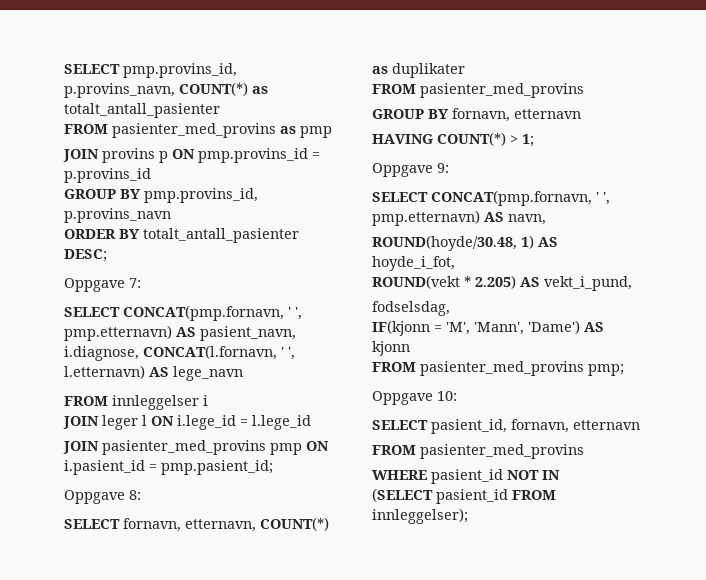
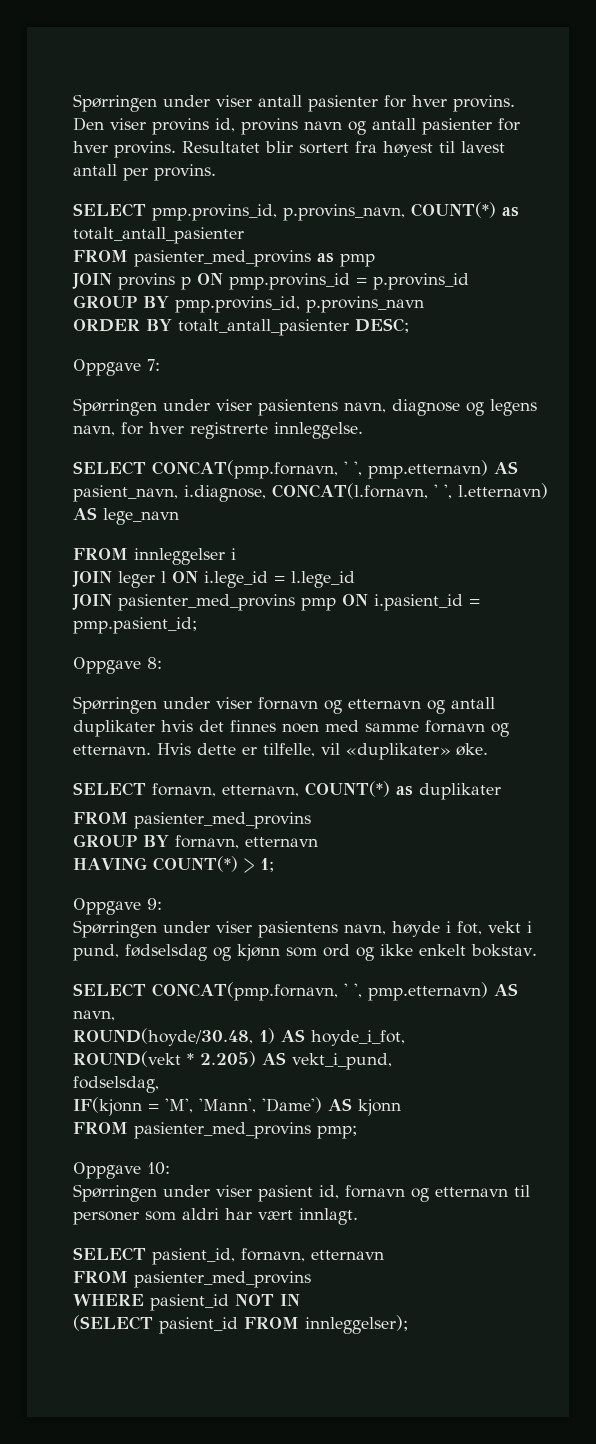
+ Spørringen under viser antall pasienter for hver provins. Den viser provins id, provins navn og antall pasienter for hver provins. Resultatet blir sortert fra høyest til lavest antall per provins.
+ Spørringen under viser pasientens navn, diagnose og legens navn, for hver registrerte innleggelse.
+ Spørringen under viser fornavn og etternavn og antall duplikater hvis det finnes noen med samme fornavn og etternavn. Hvis dette er tilfelle, vil «duplikater» øke.
+ Spørringen under viser pasientens navn, høyde i fot, vekt i pund, fødselsdag og kjønn som ord og ikke enkelt bokstav.
+ Spørringen under viser pasient id, fornavn og etternavn til personer som aldri har vært innlagt.

